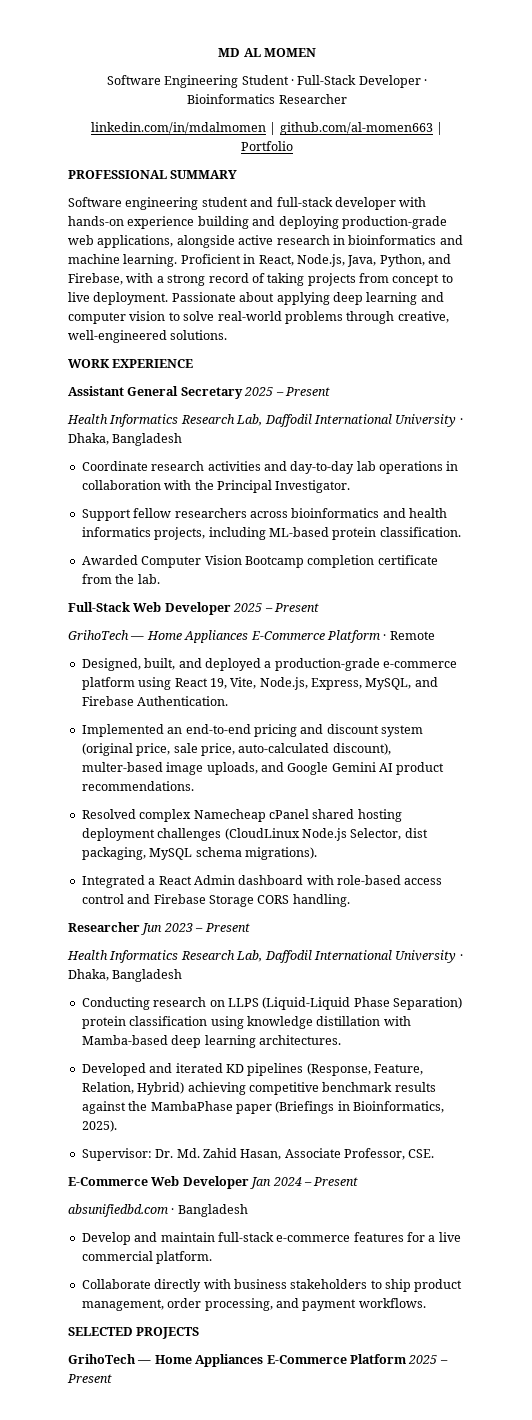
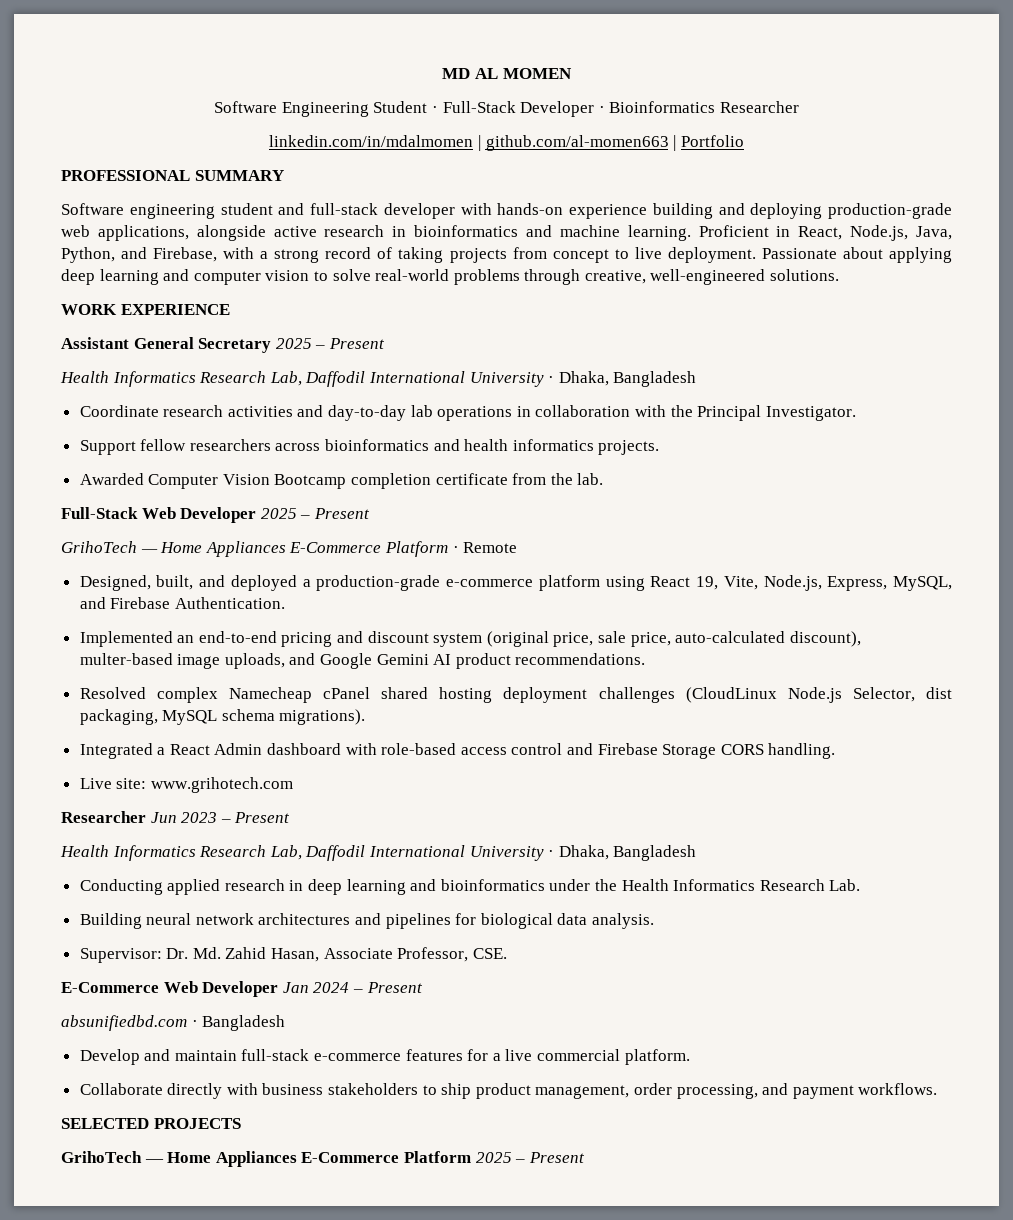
- Support fellow researchers across bioinformatics and health informatics projects, including ML-based protein classification.
+ Support fellow researchers across bioinformatics and health informatics projects.
+ Live site: www.grihotech.com
- Conducting research on LLPS (Liquid-Liquid Phase Separation) protein classification using knowledge distillation with Mamba-based deep learning architectures.
- Developed and iterated KD pipelines (Response, Feature, Relation, Hybrid) achieving competitive benchmark results against the MambaPhase paper (Briefings in Bioinformatics, 2025).
+ Conducting applied research in deep learning and bioinformatics under the Health Informatics Research Lab.
+ Building neural network architectures and pipelines for biological data analysis.

